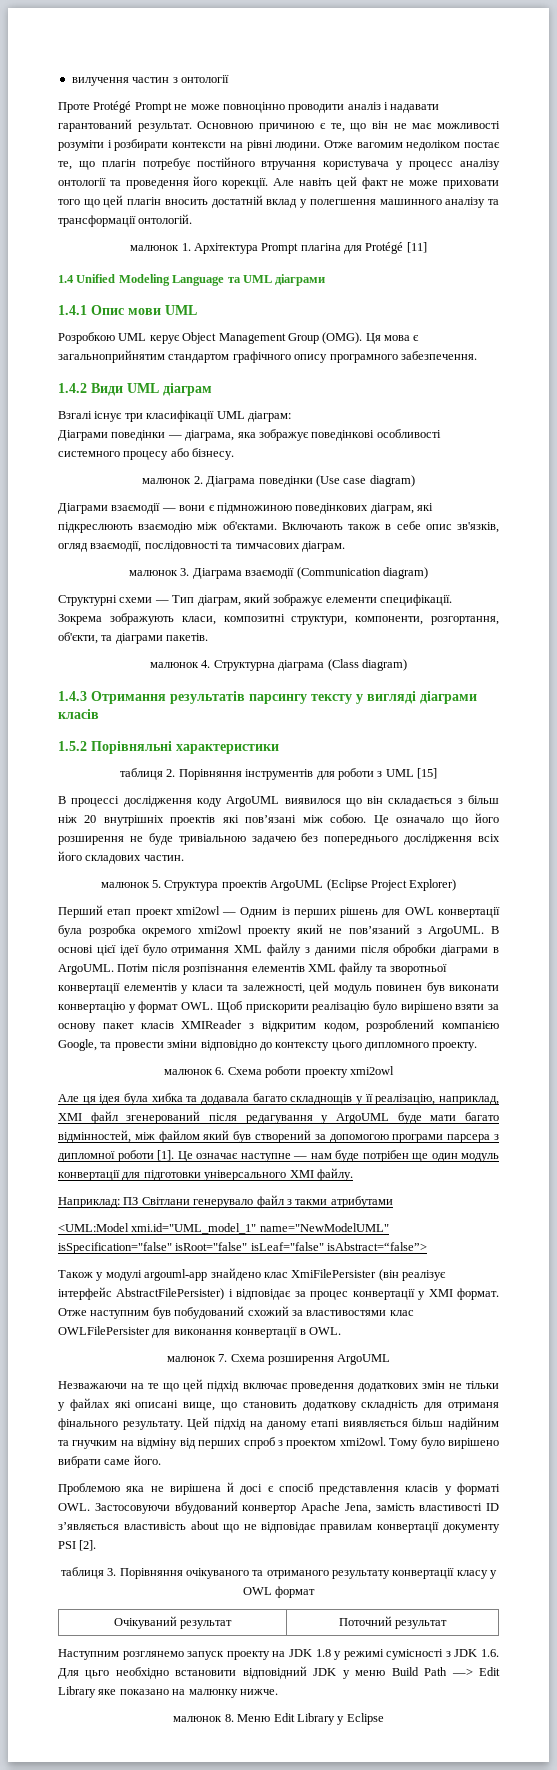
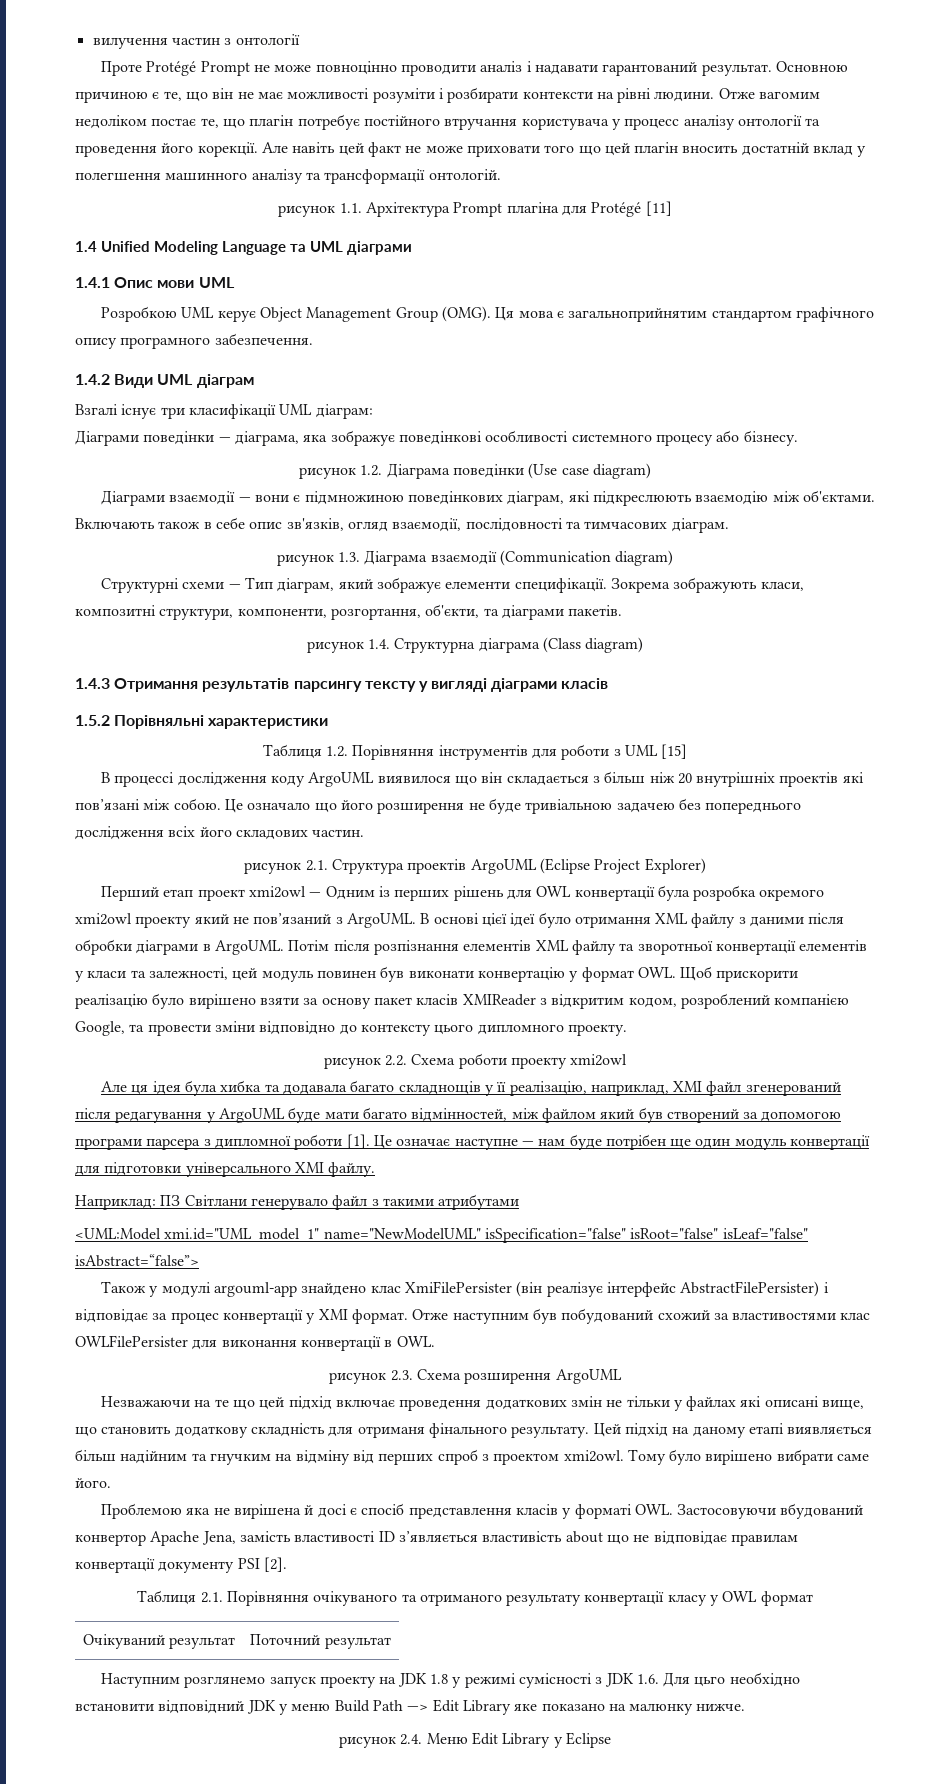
- малюнок 1. Архітектура Prompt плагіна для Protégé [11]
+ рисунок 1.1. Архітектура Prompt плагіна для Protégé [11]
- малюнок 2. Діаграма поведінки (Use case diagram)
+ рисунок 1.2. Діаграма поведінки (Use case diagram)
- малюнок 3. Діаграма взаємодії (Communication diagram)
+ рисунок 1.3. Діаграма взаємодії (Communication diagram)
- малюнок 4. Структурна діаграма (Class diagram)
+ рисунок 1.4. Структурна діаграма (Class diagram)
- таблиця 2. Порівняння інструментів для роботи з UML [15]
+ Таблиця 1.2. Порівняння інструментів для роботи з UML [15]
- малюнок 5. Структура проектів ArgoUML (Eclipse Project Explorer)
+ рисунок 2.1. Структура проектів ArgoUML (Eclipse Project Explorer)
- малюнок 6. Схема роботи проекту xmi2owl
+ рисунок 2.2. Схема роботи проекту xmi2owl
- Наприклад: ПЗ Світлани генерувало файл з такми атрибутами
+ Наприклад: ПЗ Світлани генерувало файл з такими атрибутами
- малюнок 7. Схема розширення ArgoUML
+ рисунок 2.3. Схема розширення ArgoUML
- таблиця 3. Порівняння очікуваного та отриманого результату конвертації класу у OWL формат
+ Таблиця 2.1. Порівняння очікуваного та отриманого результату конвертації класу у OWL формат
- малюнок 8. Меню Edit Library у Eclipse
+ рисунок 2.4. Меню Edit Library у Eclipse

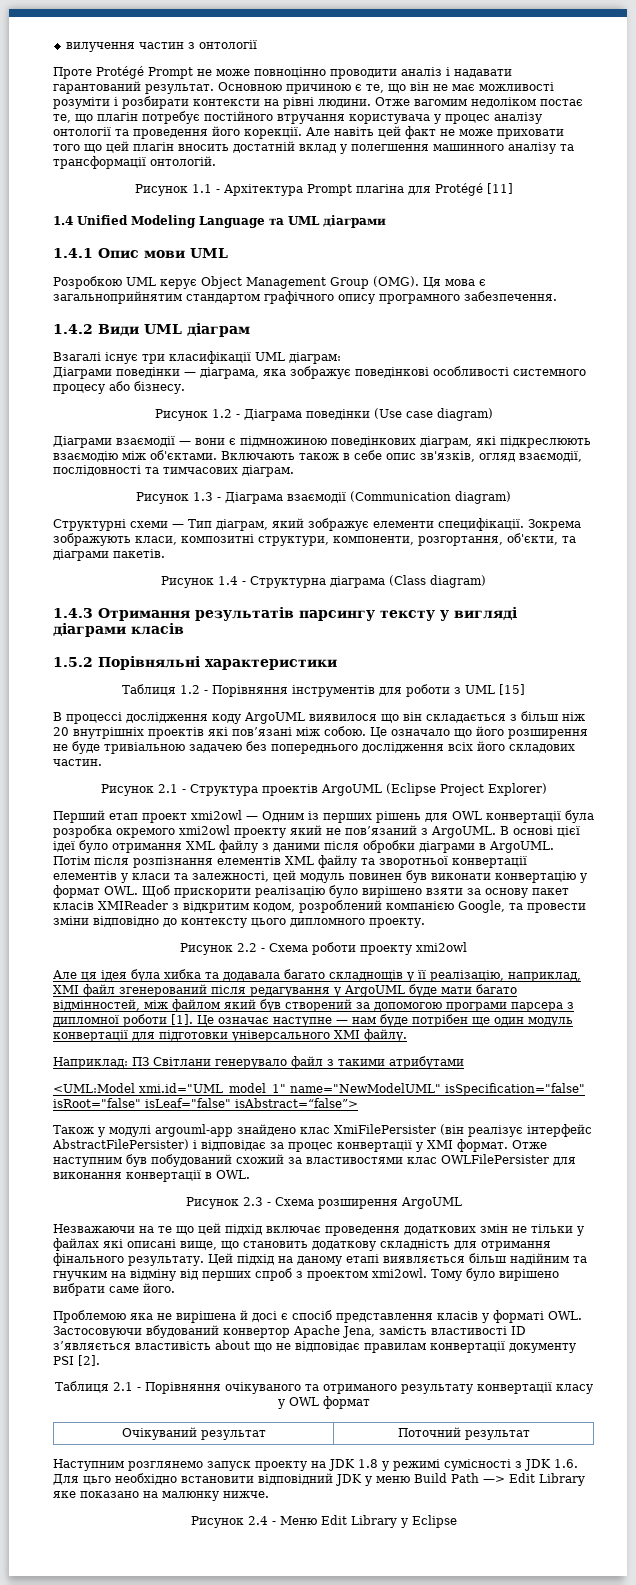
- Отже вагомим недоліком постає те, що плагін потребує постійного втручання користувача у процесс аналізу онтології та проведення його корекції.
+ Отже вагомим недоліком постає те, що плагін потребує постійного втручання користувача у процес аналізу онтології та проведення його корекції.
- рисунок 1.1. Архітектура Prompt плагіна для Protégé [11]
+ Рисунок 1.1 - Архітектура Prompt плагіна для Protégé [11]
- Взгалі існує три класифікації UML діаграм:
+ Взагалі існує три класифікації UML діаграм:
- рисунок 1.2. Діаграма поведінки (Use case diagram)
+ Рисунок 1.2 - Діаграма поведінки (Use case diagram)
- рисунок 1.3. Діаграма взаємодії (Communication diagram)
+ Рисунок 1.3 - Діаграма взаємодії (Communication diagram)
- рисунок 1.4. Структурна діаграма (Class diagram)
+ Рисунок 1.4 - Структурна діаграма (Class diagram)
- Таблиця 1.2. Порівняння інструментів для роботи з UML [15]
+ Таблиця 1.2 - Порівняння інструментів для роботи з UML [15]
- рисунок 2.1. Структура проектів ArgoUML (Eclipse Project Explorer)
+ Рисунок 2.1 - Структура проектів ArgoUML (Eclipse Project Explorer)
- рисунок 2.2. Схема роботи проекту xmi2owl
+ Рисунок 2.2 - Схема роботи проекту xmi2owl
- рисунок 2.3. Схема розширення ArgoUML
+ Рисунок 2.3 - Схема розширення ArgoUML
- Незважаючи на те що цей підхід включає проведення додаткових змін не тільки у файлах які описані вище, що становить додаткову складність для отриманя фінального результату.
+ Незважаючи на те що цей підхід включає проведення додаткових змін не тільки у файлах які описані вище, що становить додаткову складність для отримання фінального результату.
- Таблиця 2.1. Порівняння очікуваного та отриманого результату конвертації класу у OWL формат
+ Таблиця 2.1 - Порівняння очікуваного та отриманого результату конвертації класу у OWL формат
- рисунок 2.4. Меню Edit Library у Eclipse
+ Рисунок 2.4 - Меню Edit Library у Eclipse

